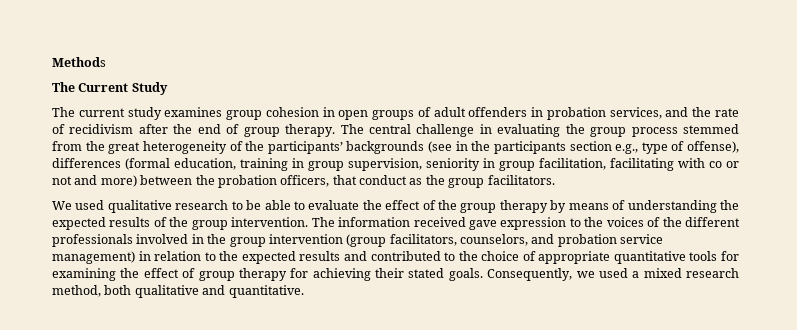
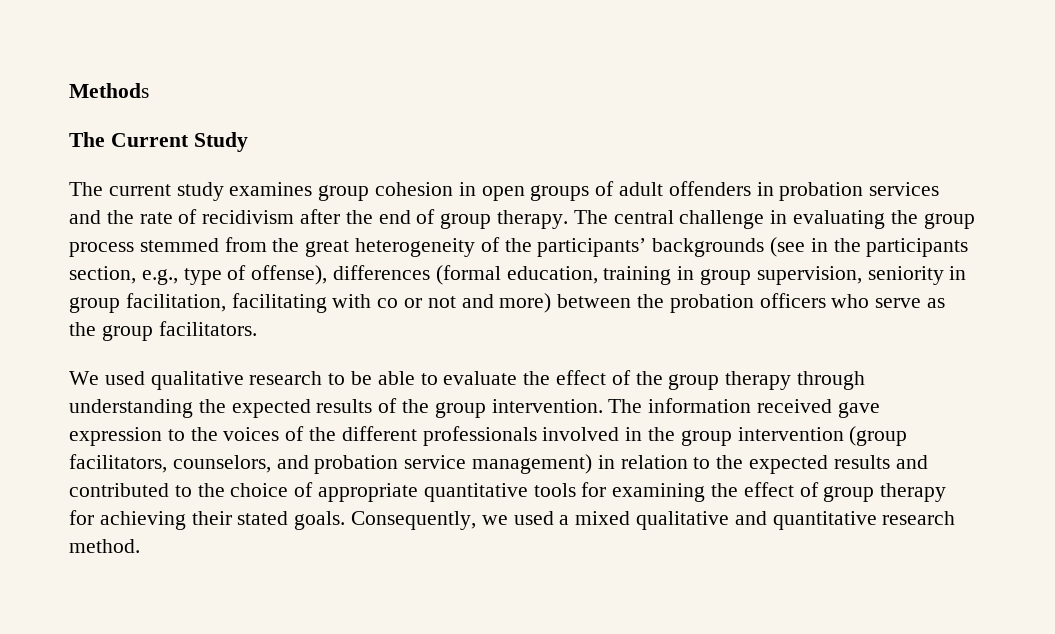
- The current study examines group cohesion in open groups of adult offenders in probation services, and the rate of recidivism after the end of group therapy.
+ The current study examines group cohesion in open groups of adult offenders in probation services and the rate of recidivism after the end of group therapy.
- The central challenge in evaluating the group process stemmed from the great heterogeneity of the participants’ backgrounds (see in the participants section e.g., type of offense), differences (formal education, training in group supervision, seniority in group facilitation, facilitating with co or not and more) between the probation officers, that conduct as the group facilitators.
+ The central challenge in evaluating the group process stemmed from the great heterogeneity of the participants’ backgrounds (see in the participants section, e.g., type of offense), differences (formal education, training in group supervision, seniority in group facilitation, facilitating with co or not and more) between the probation officers who serve as the group facilitators.
- We used qualitative research to be able to evaluate the effect of the group therapy by means of understanding the expected results of the group intervention.
+ We used qualitative research to be able to evaluate the effect of the group therapy through understanding the expected results of the group intervention.
- Consequently, we used a mixed research method, both qualitative and quantitative.
+ Consequently, we used a mixed qualitative and quantitative research method.

